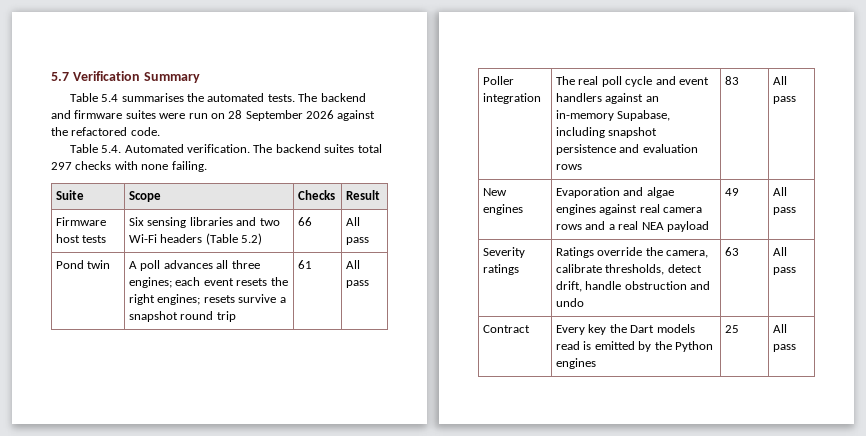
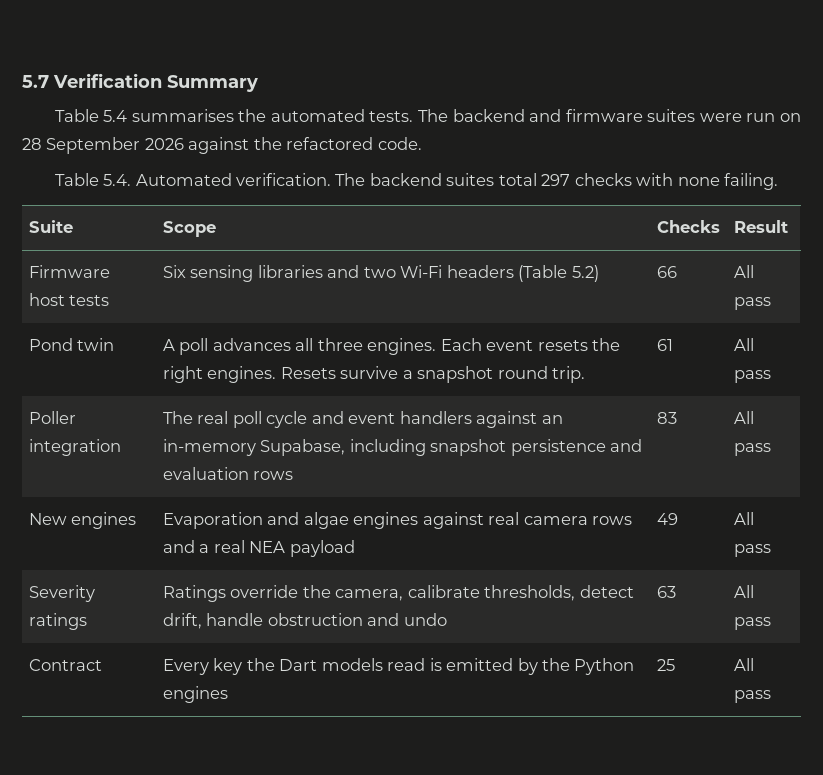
- Pond twin | A poll advances all three engines; each event resets the right engines; resets survive a snapshot round trip | 61 | All pass
+ Pond twin | A poll advances all three engines. Each event resets the right engines. Resets survive a snapshot round trip. | 61 | All pass

